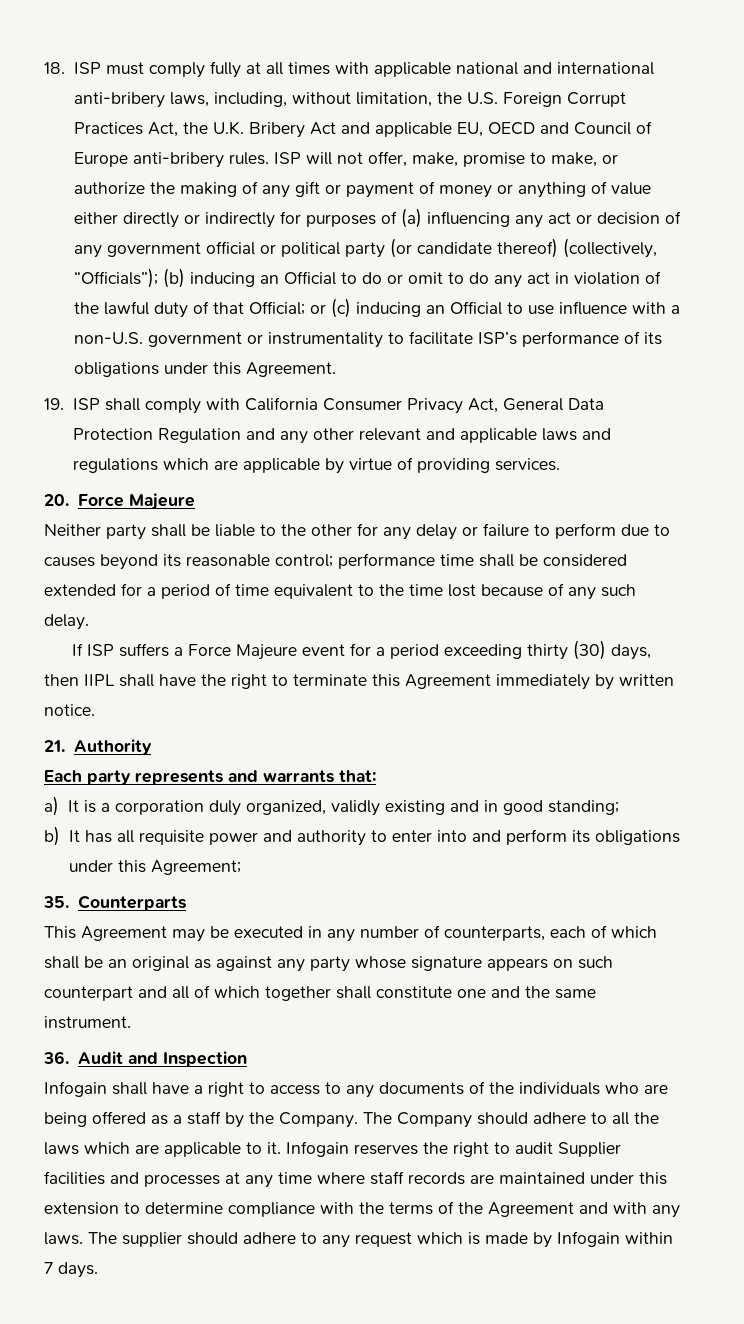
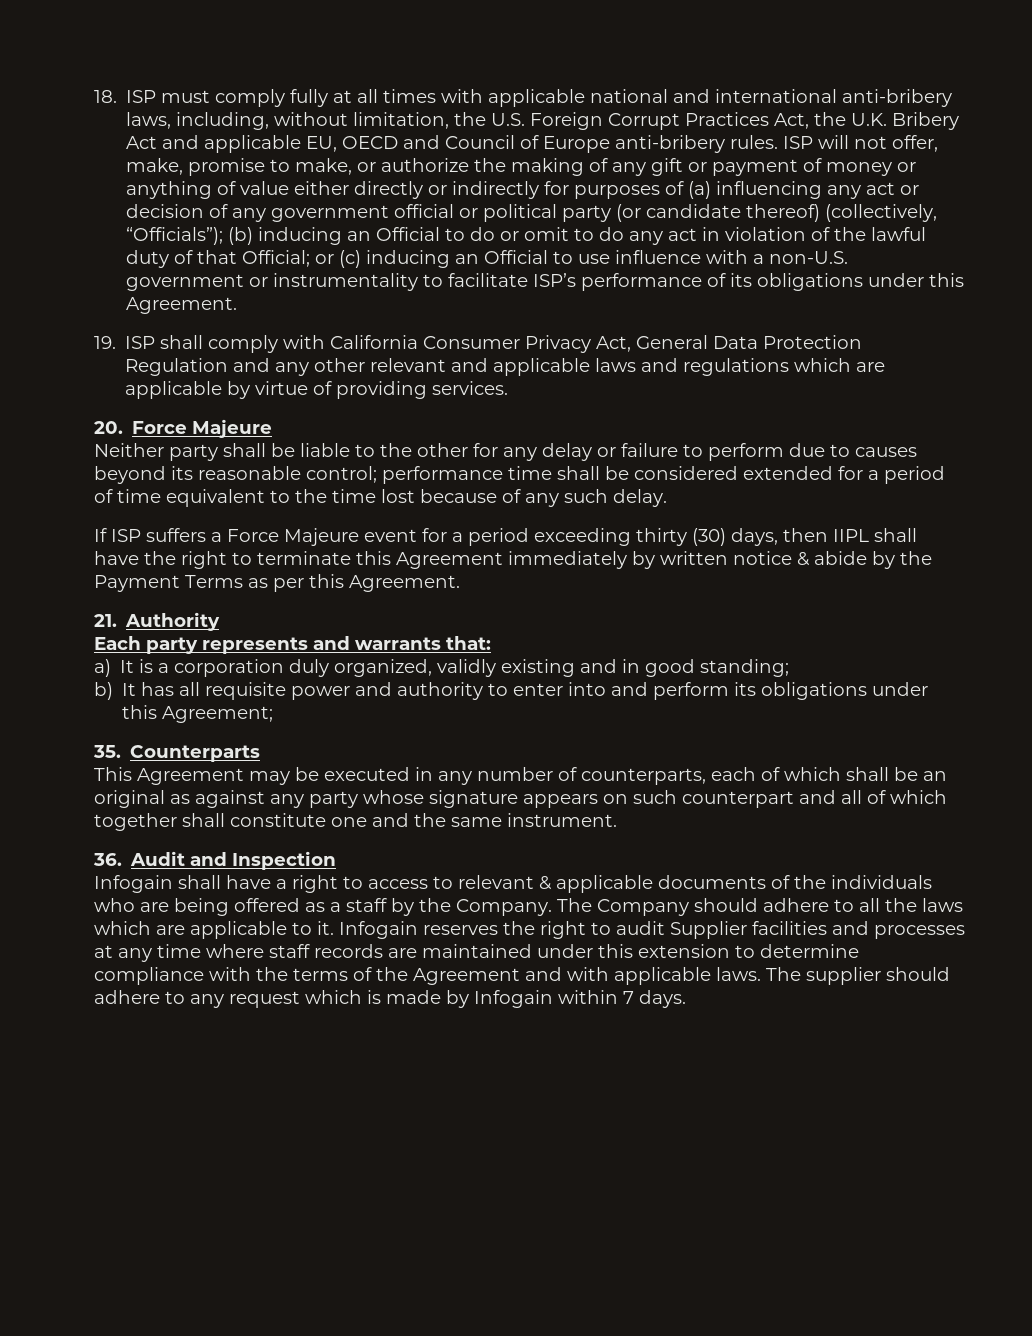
- If ISP suffers a Force Majeure event for a period exceeding thirty (30) days, then IIPL shall have the right to terminate this Agreement immediately by written notice.
+ If ISP suffers a Force Majeure event for a period exceeding thirty (30) days, then IIPL shall have the right to terminate this Agreement immediately by written notice & abide by the Payment Terms as per this Agreement.
- Infogain shall have a right to access to any documents of the individuals who are being offered as a staff by the Company.
+ Infogain shall have a right to access to relevant & applicable documents of the individuals who are being offered as a staff by the Company.
- Infogain reserves the right to audit Supplier facilities and processes at any time where staff records are maintained under this extension to determine compliance with the terms of the Agreement and with any laws.
+ Infogain reserves the right to audit Supplier facilities and processes at any time where staff records are maintained under this extension to determine compliance with the terms of the Agreement and with applicable laws.

